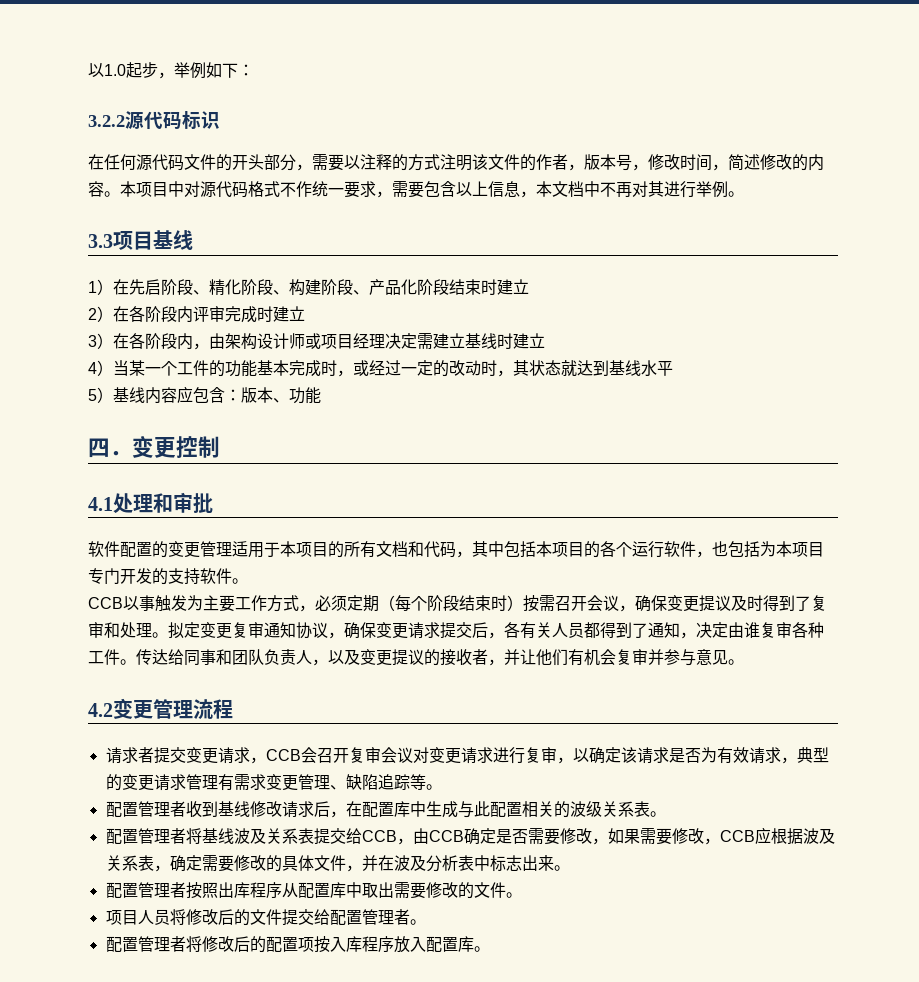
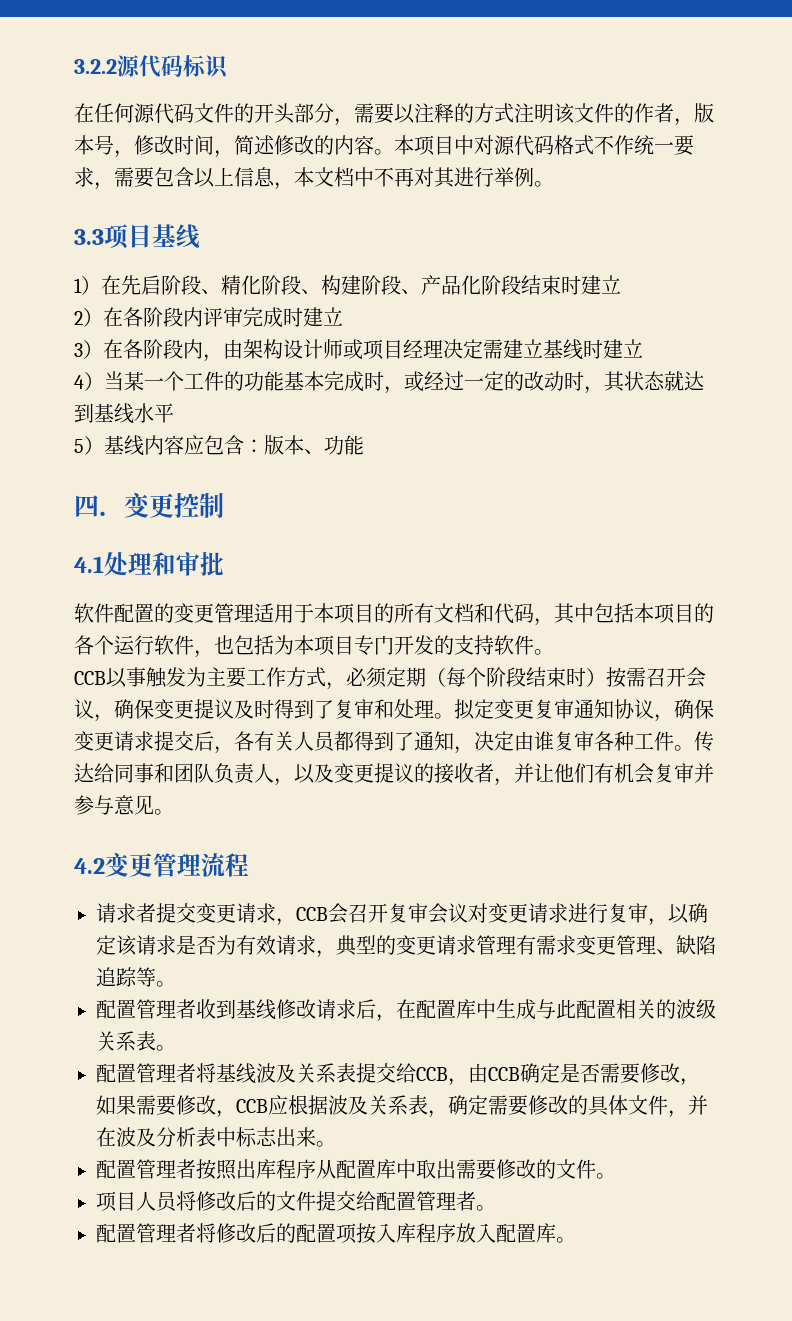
- 以1.0起步，举例如下：

